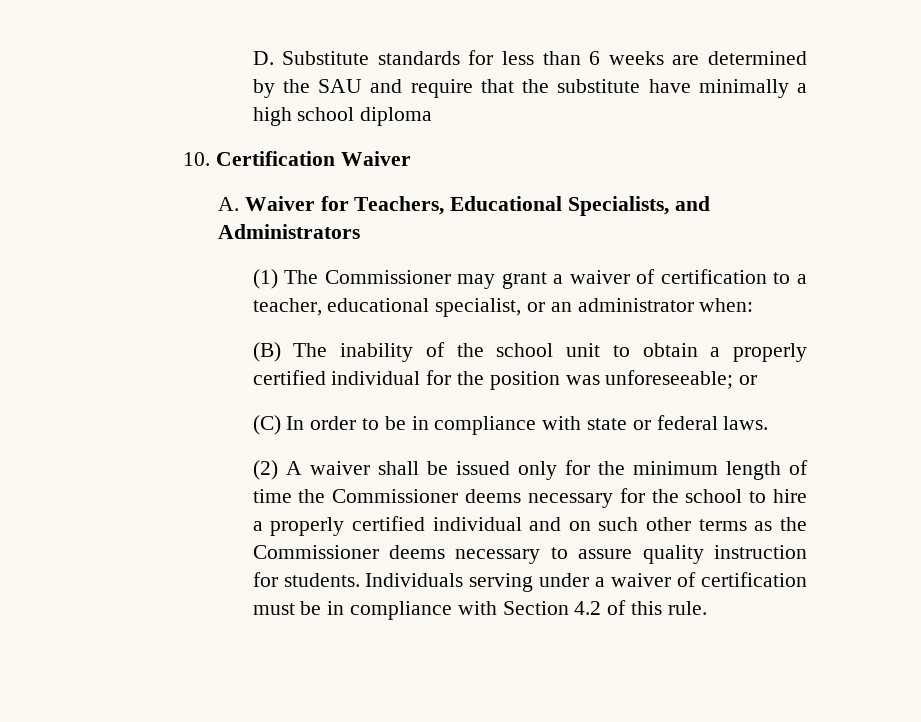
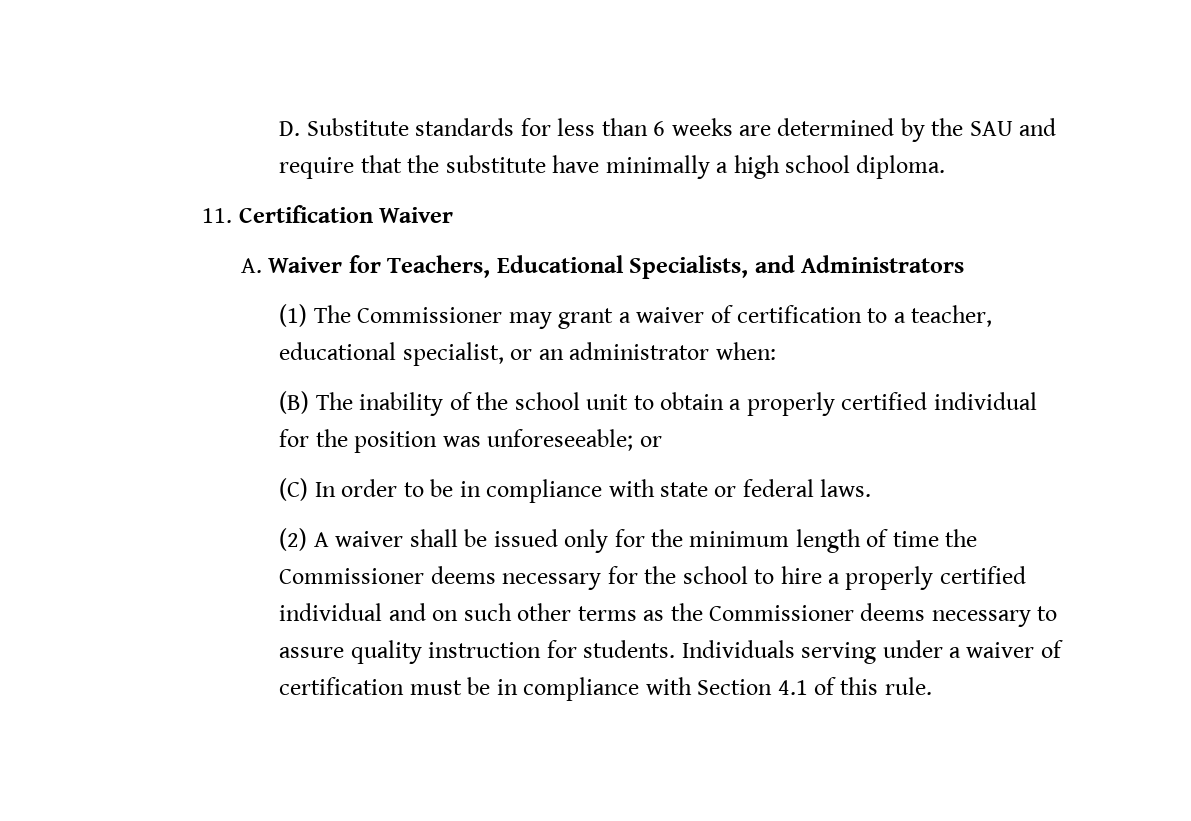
- D. Substitute standards for less than 6 weeks are determined by the SAU and require that the substitute have minimally a high school diploma
- 10. Certification Waiver
+ D. Substitute standards for less than 6 weeks are determined by the SAU and require that the substitute have minimally a high school diploma.
+ 11. Certification Waiver
- Individuals serving under a waiver of certification must be in compliance with Section 4.2 of this rule.
+ Individuals serving under a waiver of certification must be in compliance with Section 4.1 of this rule.

